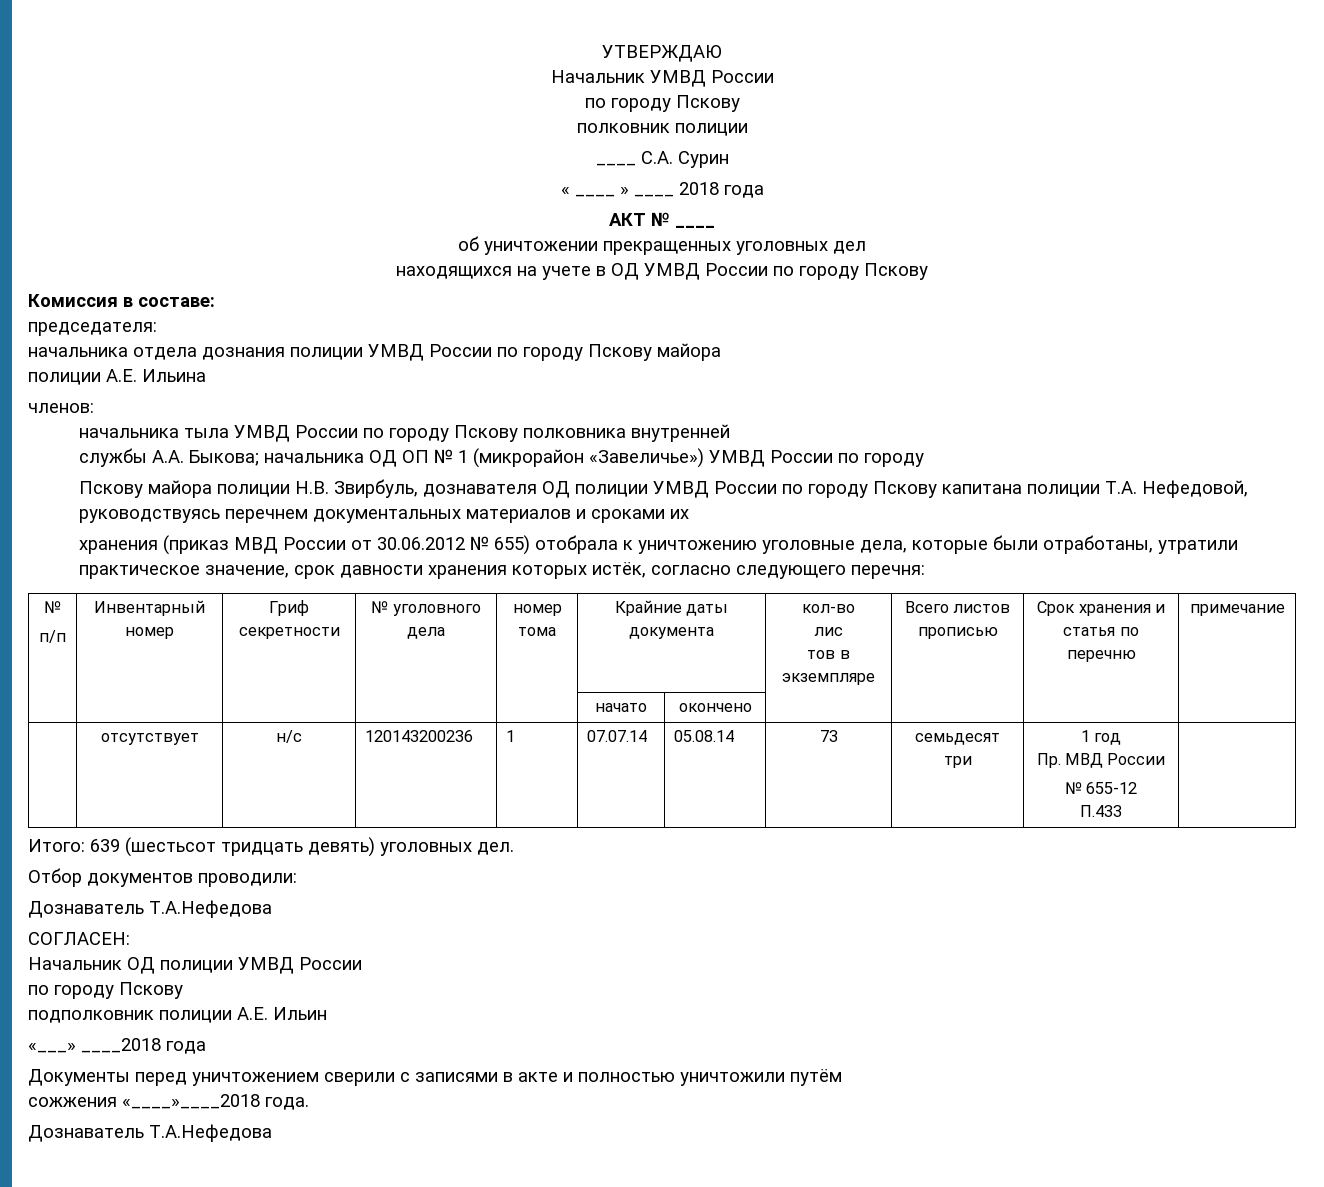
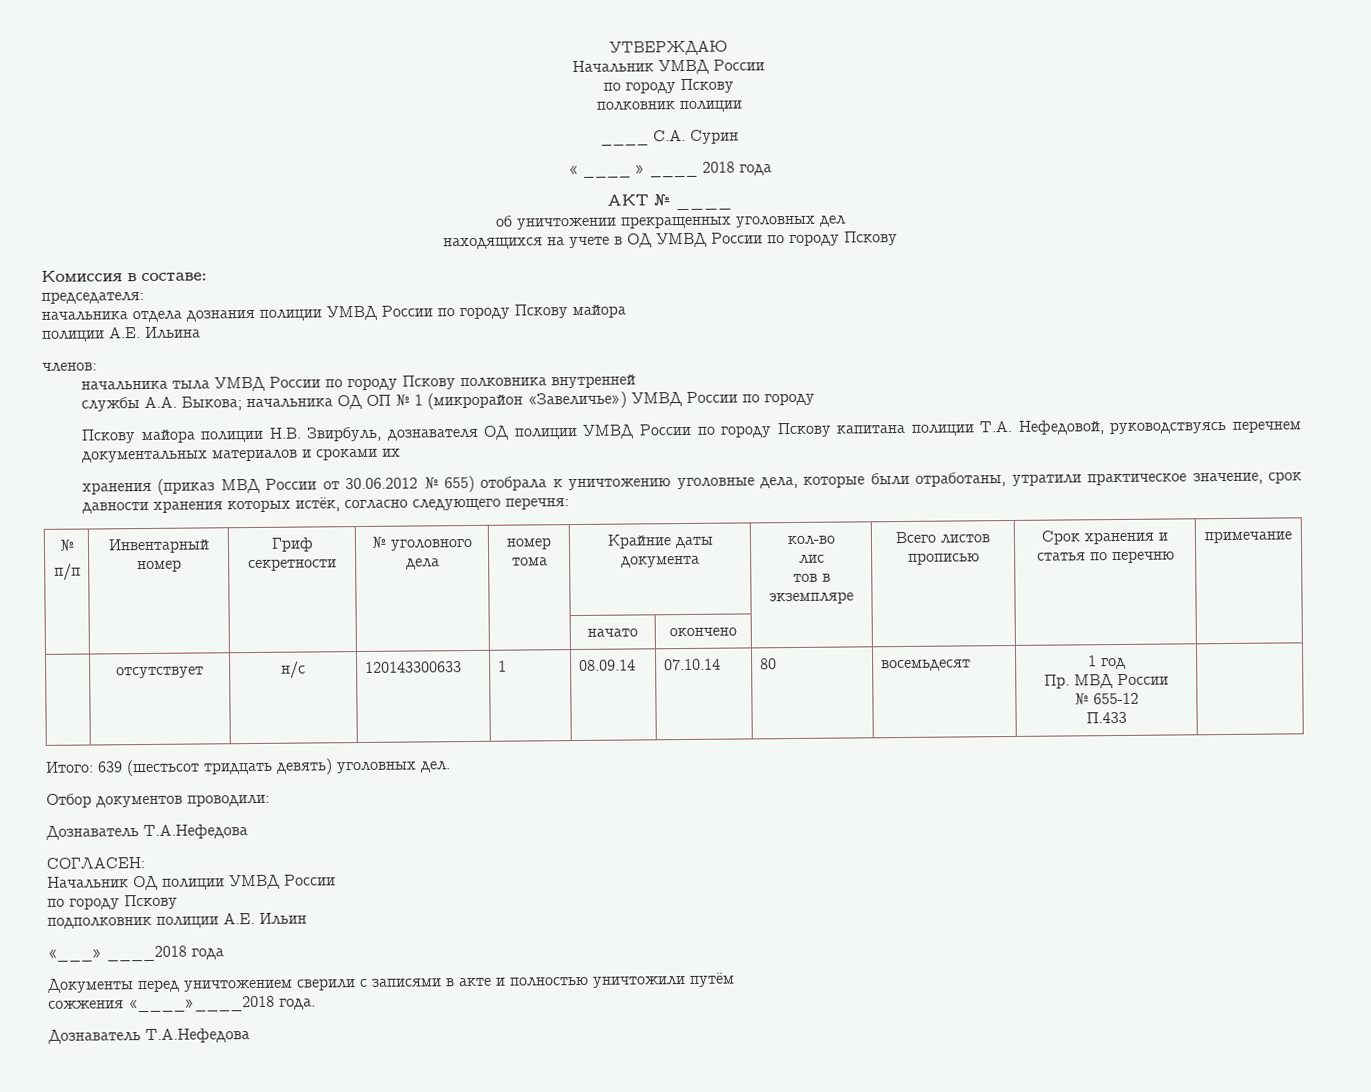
- | отсутствует | н/с | 120143200236 | 1 | 07.07.14 | 05.08.14 | 73 | семьдесят три | 1 год
+ | отсутствует | н/с | 120143300633 | 1 | 08.09.14 | 07.10.14 | 80 | восемьдесят | 1 год

